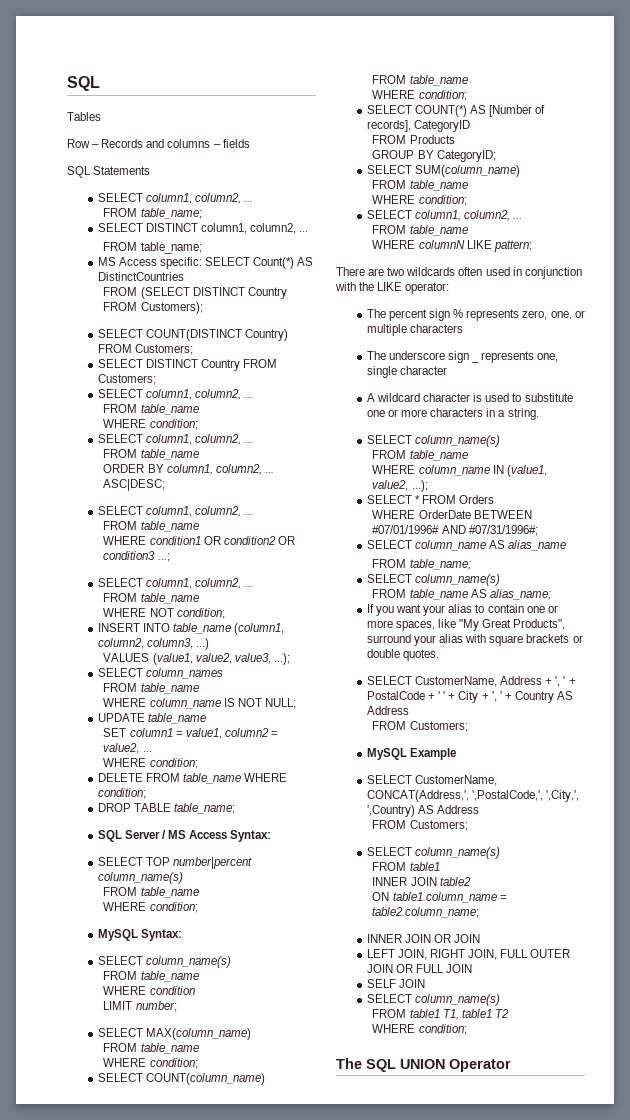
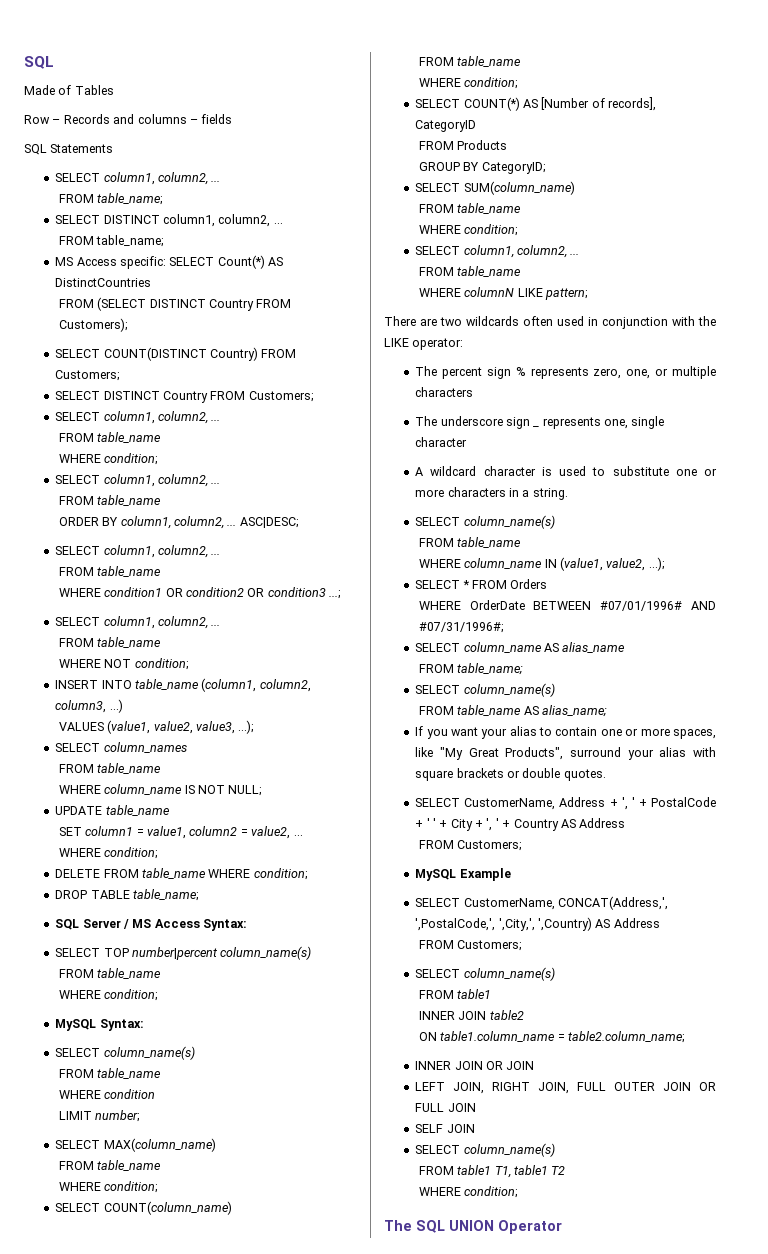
- Tables
+ Made of Tables

